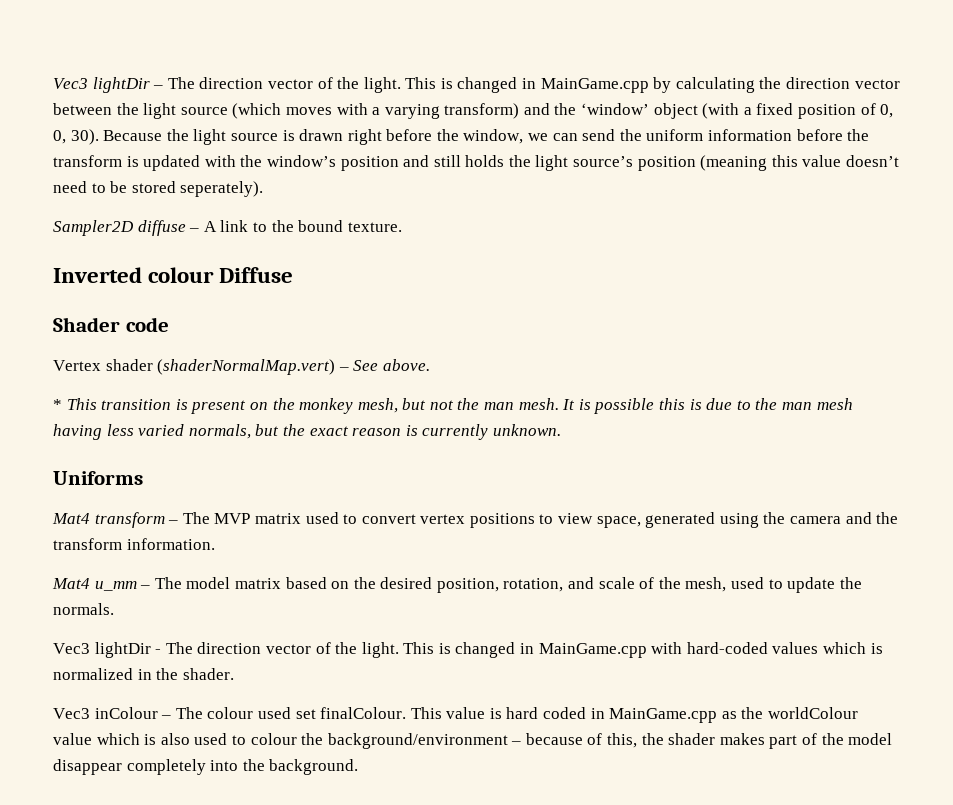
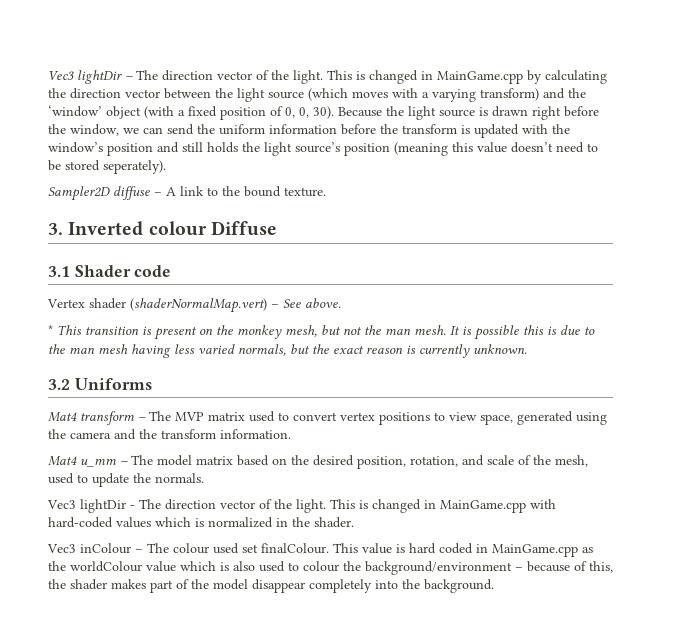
- Inverted colour Diffuse
+ 3. Inverted colour Diffuse
- Shader code
+ 3.1 Shader code
- Uniforms
+ 3.2 Uniforms

